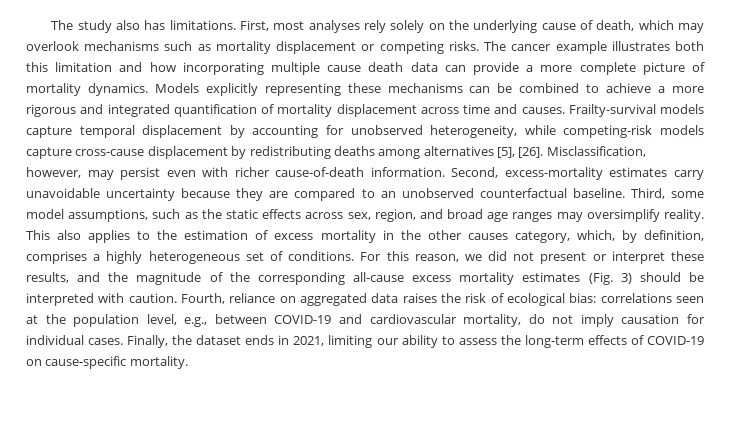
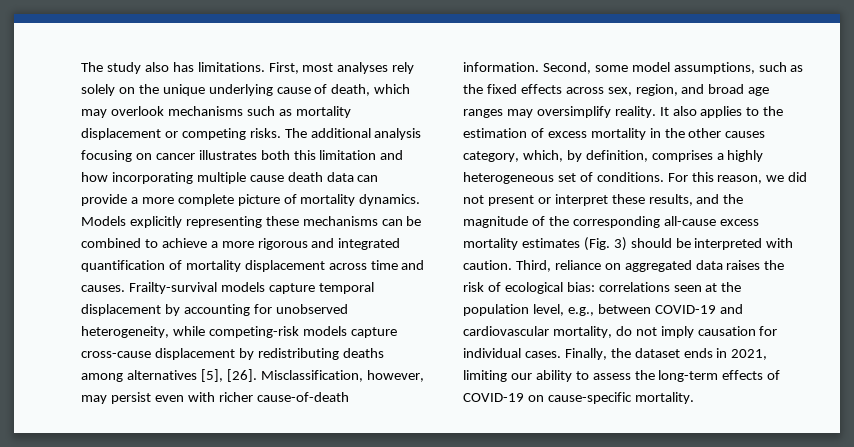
- First, most analyses rely solely on the underlying cause of death, which may overlook mechanisms such as mortality displacement or competing risks.
+ First, most analyses rely solely on the unique underlying cause of death, which may overlook mechanisms such as mortality displacement or competing risks.
- The cancer example illustrates both this limitation and how incorporating multiple cause death data can provide a more complete picture of mortality dynamics.
+ The additional analysis focusing on cancer illustrates both this limitation and how incorporating multiple cause death data can provide a more complete picture of mortality dynamics.
- Second, excess-mortality estimates carry unavoidable uncertainty because they are compared to an unobserved counterfactual baseline. Third, some model assumptions, such as the static effects across sex, region, and broad age ranges may oversimplify reality.
+ Second, some model assumptions, such as the fixed effects across sex, region, and broad age ranges may oversimplify reality.
- This also applies to the estimation of excess mortality in the other causes category, which, by definition, comprises a highly heterogeneous set of conditions.
+ It also applies to the estimation of excess mortality in the other causes category, which, by definition, comprises a highly heterogeneous set of conditions.
- Fourth, reliance on aggregated data raises the risk of ecological bias: correlations seen at the population level, e.g., between COVID-19 and cardiovascular mortality, do not imply causation for individual cases.
+ Third, reliance on aggregated data raises the risk of ecological bias: correlations seen at the population level, e.g., between COVID-19 and cardiovascular mortality, do not imply causation for individual cases.

